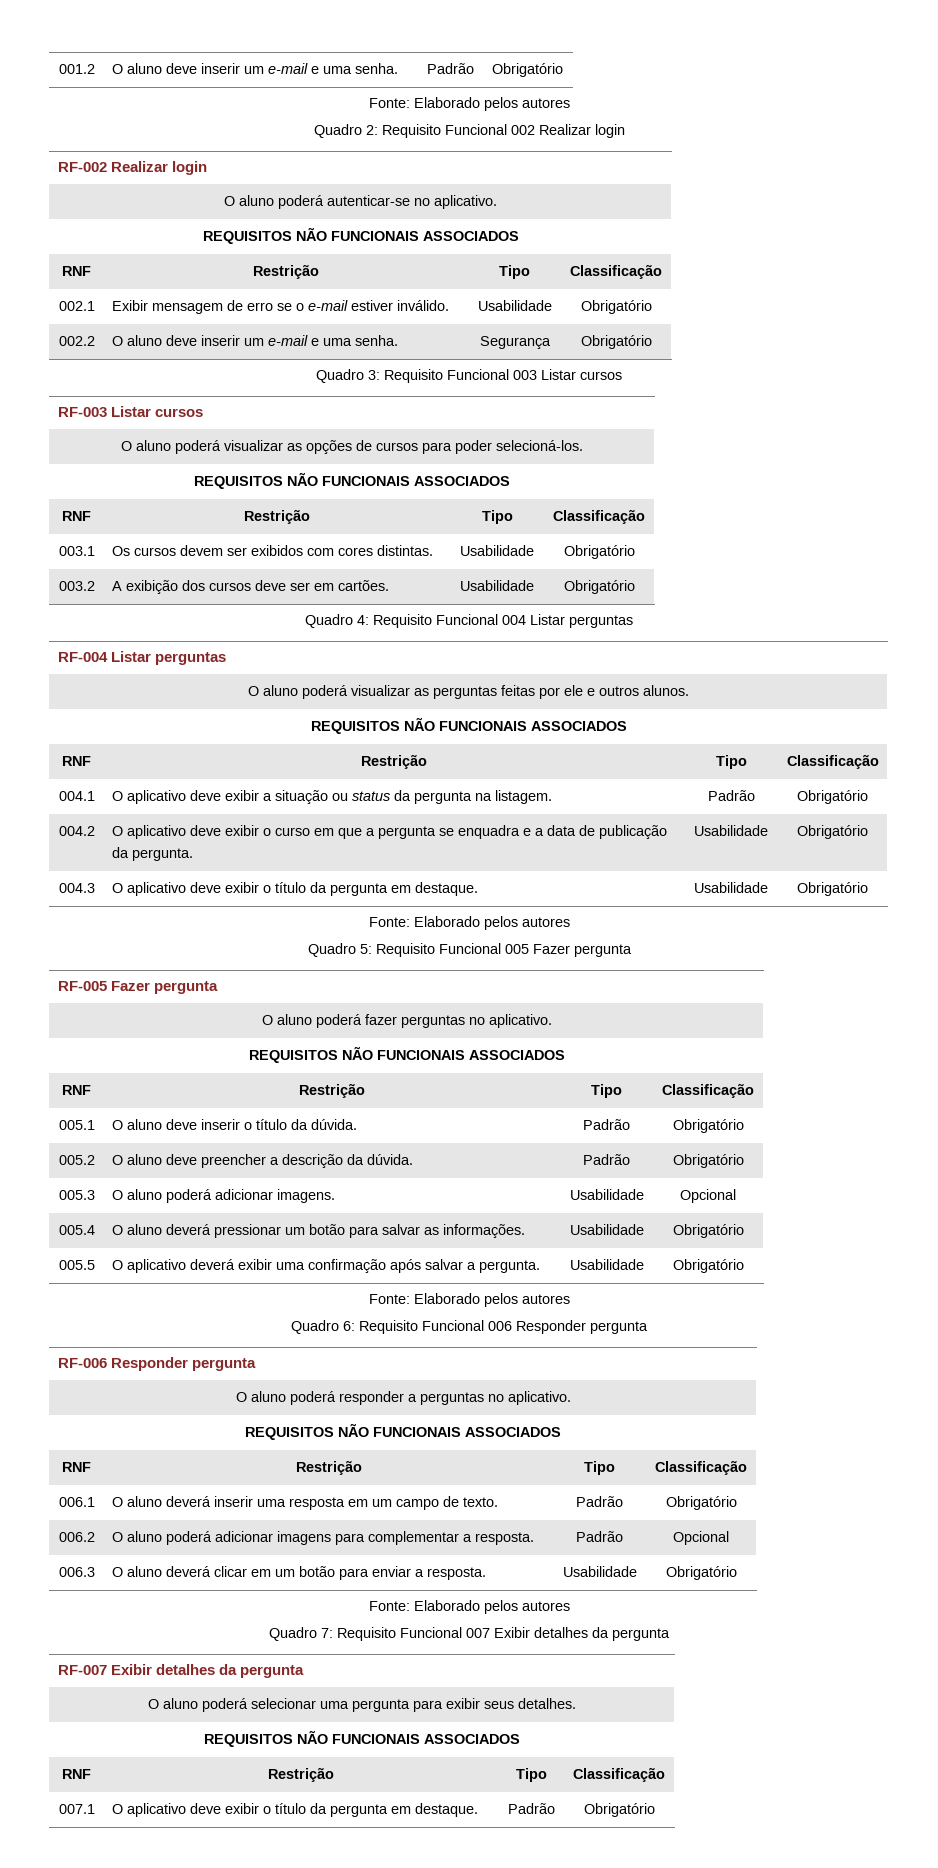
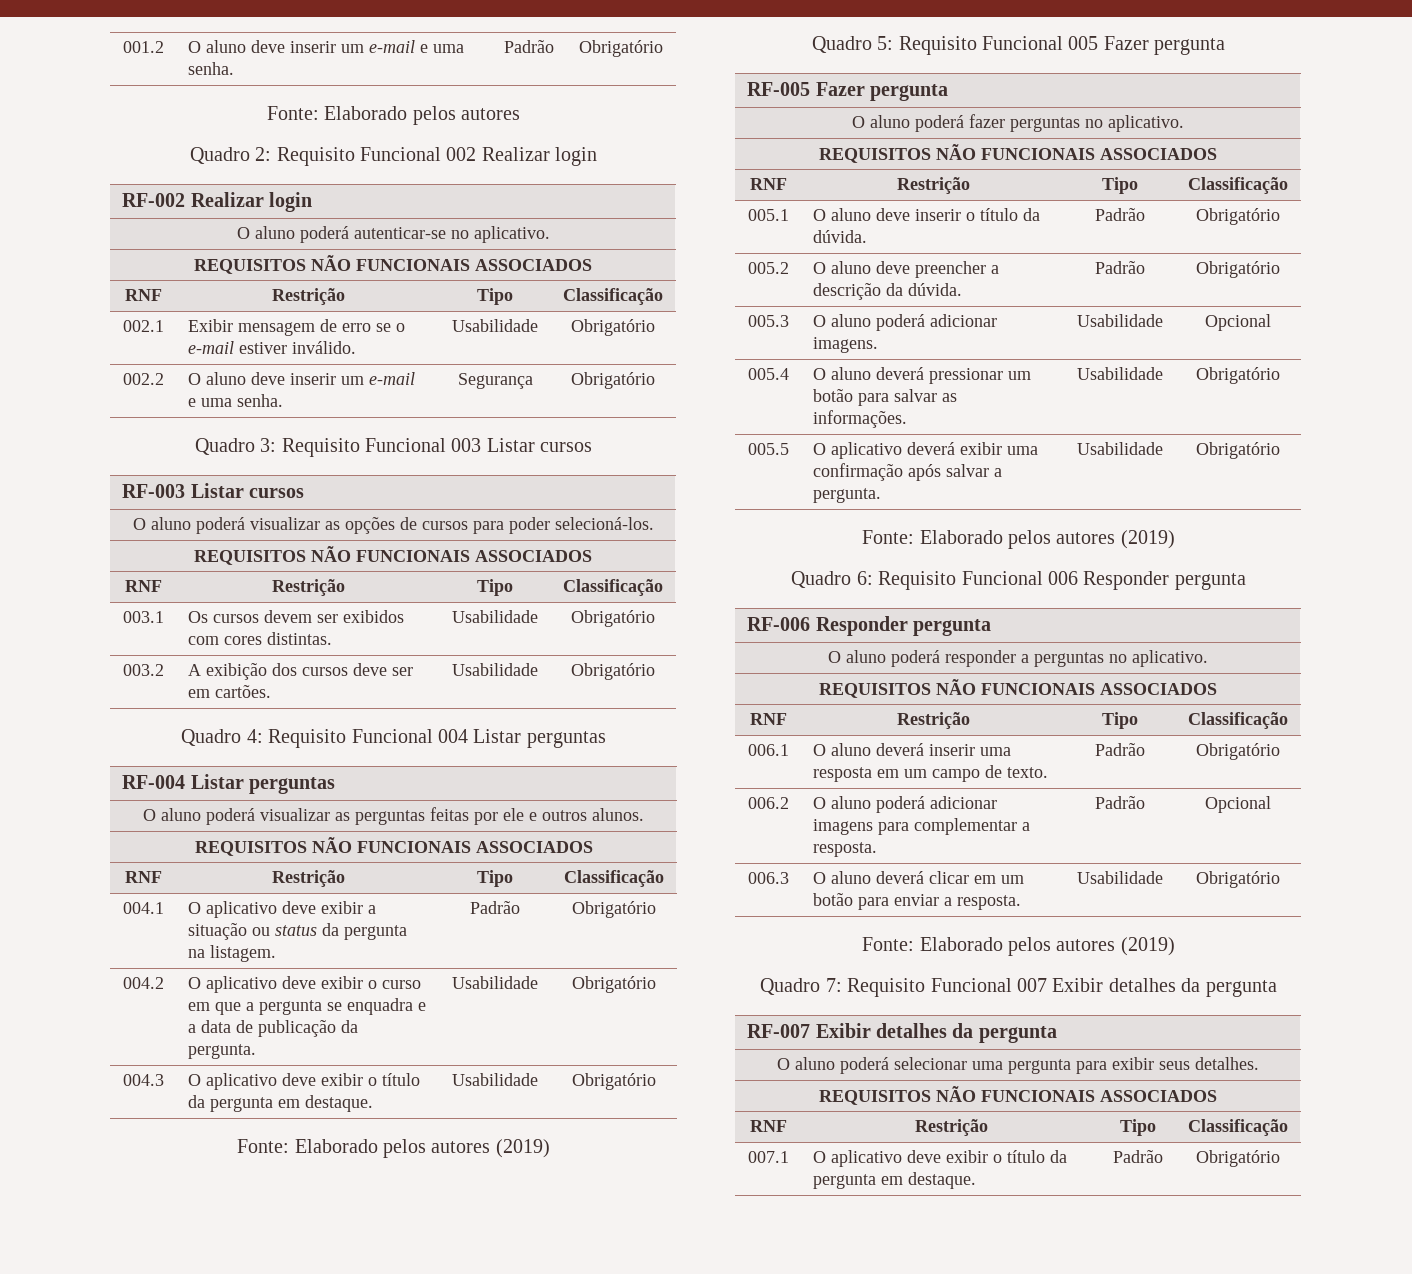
  004.3 | O aplicativo deve exibir o título da pergunta em destaque. | Usabilidade | Obrigatório
- Fonte: Elaborado pelos autores
+ Fonte: Elaborado pelos autores (2019)
  005.5 | O aplicativo deverá exibir uma confirmação após salvar a pergunta. | Usabilidade | Obrigatório
- Fonte: Elaborado pelos autores
+ Fonte: Elaborado pelos autores (2019)
  006.3 | O aluno deverá clicar em um botão para enviar a resposta. | Usabilidade | Obrigatório
- Fonte: Elaborado pelos autores
+ Fonte: Elaborado pelos autores (2019)

